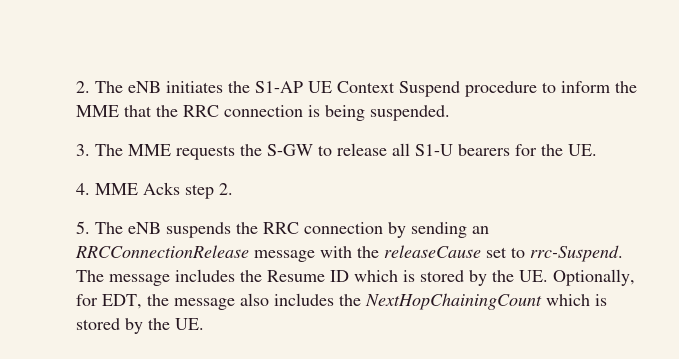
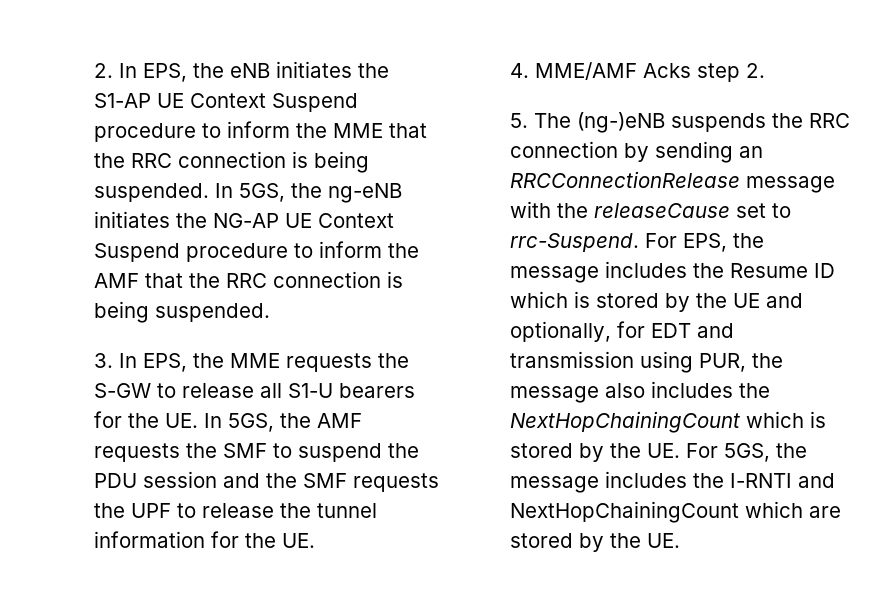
- 2. The eNB initiates the S1-AP UE Context Suspend procedure to inform the MME that the RRC connection is being suspended.
- 3. The MME requests the S-GW to release all S1-U bearers for the UE.
+ 2. In EPS, the eNB initiates the S1-AP UE Context Suspend procedure to inform the MME that the RRC connection is being suspended. In 5GS, the ng-eNB initiates the NG-AP UE Context Suspend procedure to inform the AMF that the RRC connection is being suspended.
+ 3. In EPS, the MME requests the S-GW to release all S1-U bearers for the UE. In 5GS, the AMF requests the SMF to suspend the PDU session and the SMF requests the UPF to release the tunnel information for the UE.
- 4. MME Acks step 2.
+ 4. MME/AMF Acks step 2.
- 5. The eNB suspends the RRC connection by sending an RRCConnectionRelease message with the releaseCause set to rrc-Suspend.
+ 5. The (ng-)eNB suspends the RRC connection by sending an RRCConnectionRelease message with the releaseCause set to rrc-Suspend.
- The message includes the Resume ID which is stored by the UE. Optionally, for EDT, the message also includes the NextHopChainingCount which is stored by the UE.
+ For EPS, the message includes the Resume ID which is stored by the UE and optionally, for EDT and transmission using PUR, the message also includes the NextHopChainingCount which is stored by the UE. For 5GS, the message includes the I-RNTI and NextHopChainingCount which are stored by the UE.

